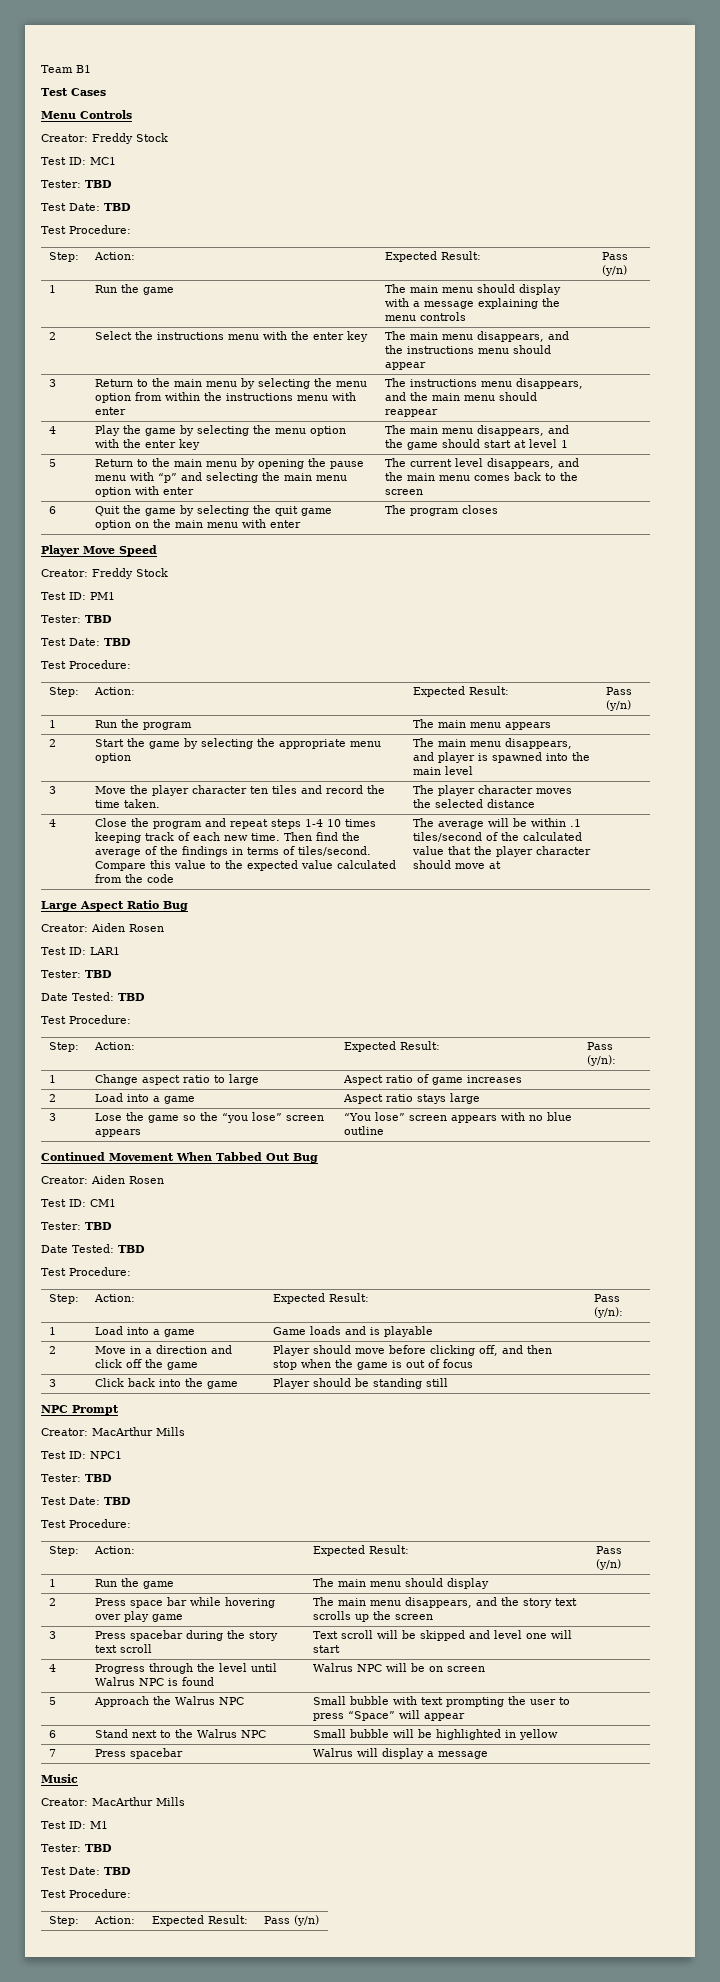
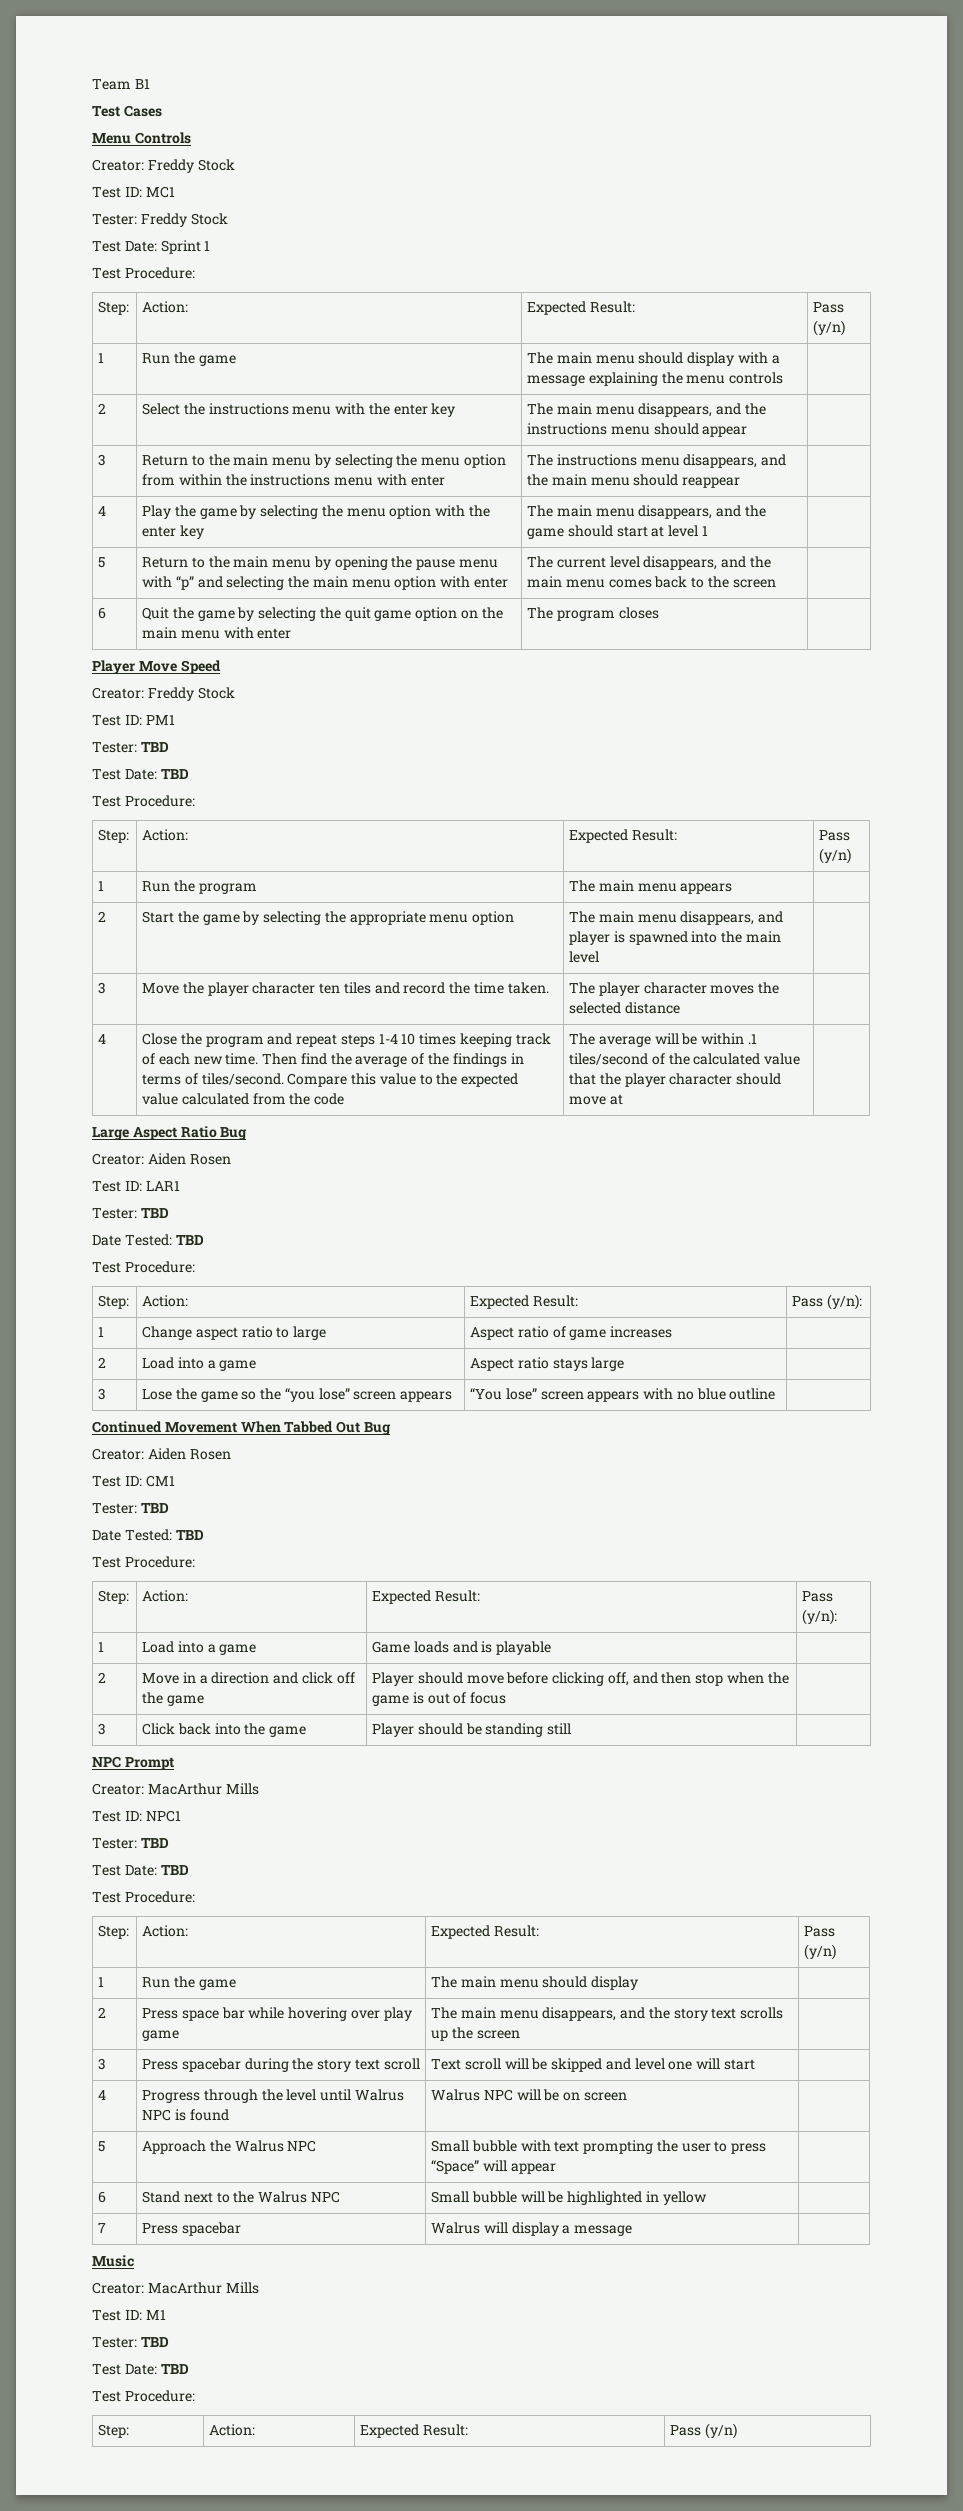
  Test ID: MC1
- Tester: TBD
- Test Date: TBD
+ Tester: Freddy Stock
+ Test Date: Sprint 1

